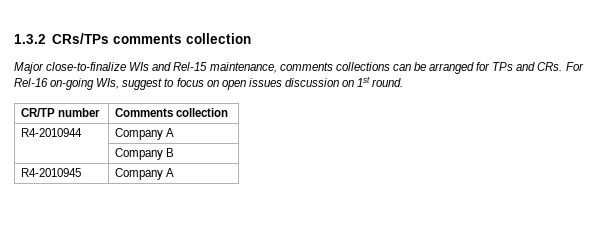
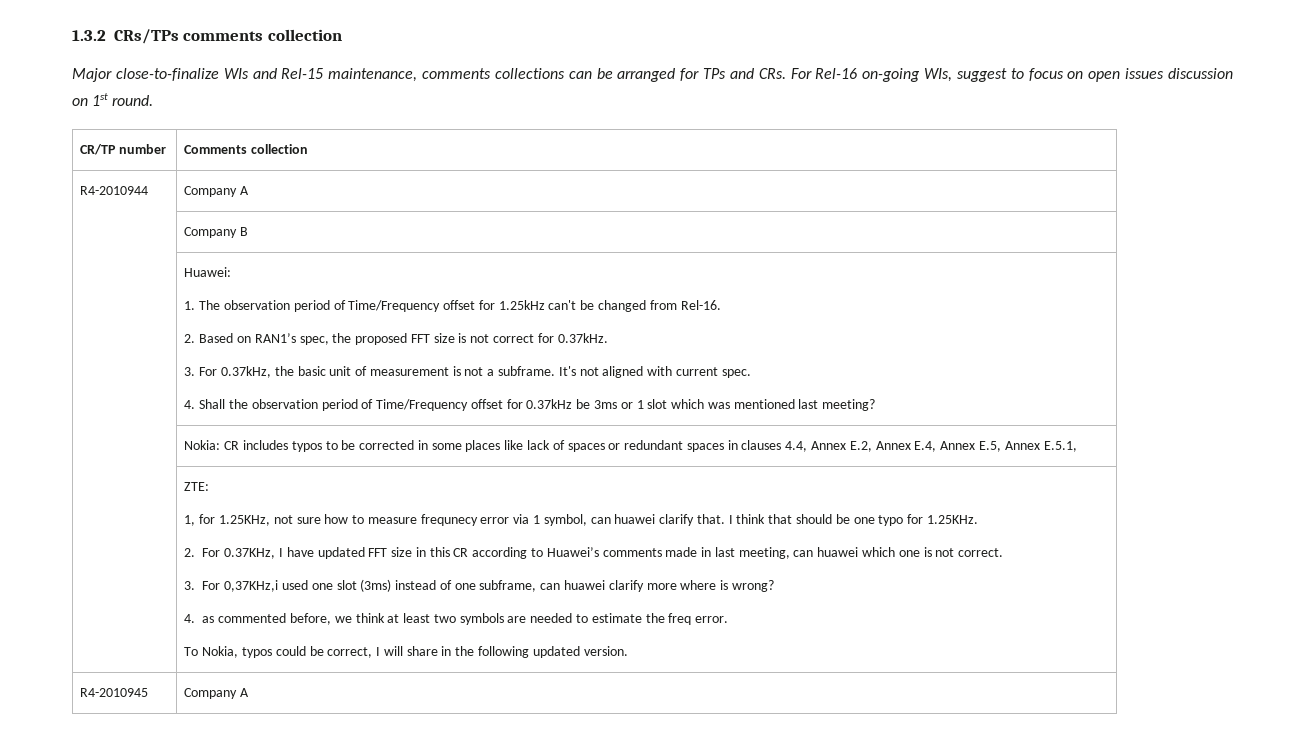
+ Huawei:
+ 1. The observation period of Time/Frequency offset for 1.25kHz can't be changed from Rel-16.
+ 2. Based on RAN1’s spec, the proposed FFT size is not correct for 0.37kHz.
+ 3. For 0.37kHz, the basic unit of measurement is not a subframe. It's not aligned with current spec.
+ 4. Shall the observation period of Time/Frequency offset for 0.37kHz be 3ms or 1 slot which was mentioned last meeting?
+ | Nokia: CR includes typos to be corrected in some places like lack of spaces or redundant spaces in clauses 4.4, Annex E.2, Annex E.4, Annex E.5, Annex E.5.1,
+ | ZTE:
+ 1, for 1.25KHz, not sure how to measure frequnecy error via 1 symbol, can huawei clarify that. I think that should be one typo for 1.25KHz.
+ 2. For 0.37KHz, I have updated FFT size in this CR according to Huawei’s comments made in last meeting, can huawei which one is not correct.
+ 3. For 0,37KHz,i used one slot (3ms) instead of one subframe, can huawei clarify more where is wrong?
+ 4. as commented before, we think at least two symbols are needed to estimate the freq error.
+ To Nokia, typos could be correct, I will share in the following updated version.

